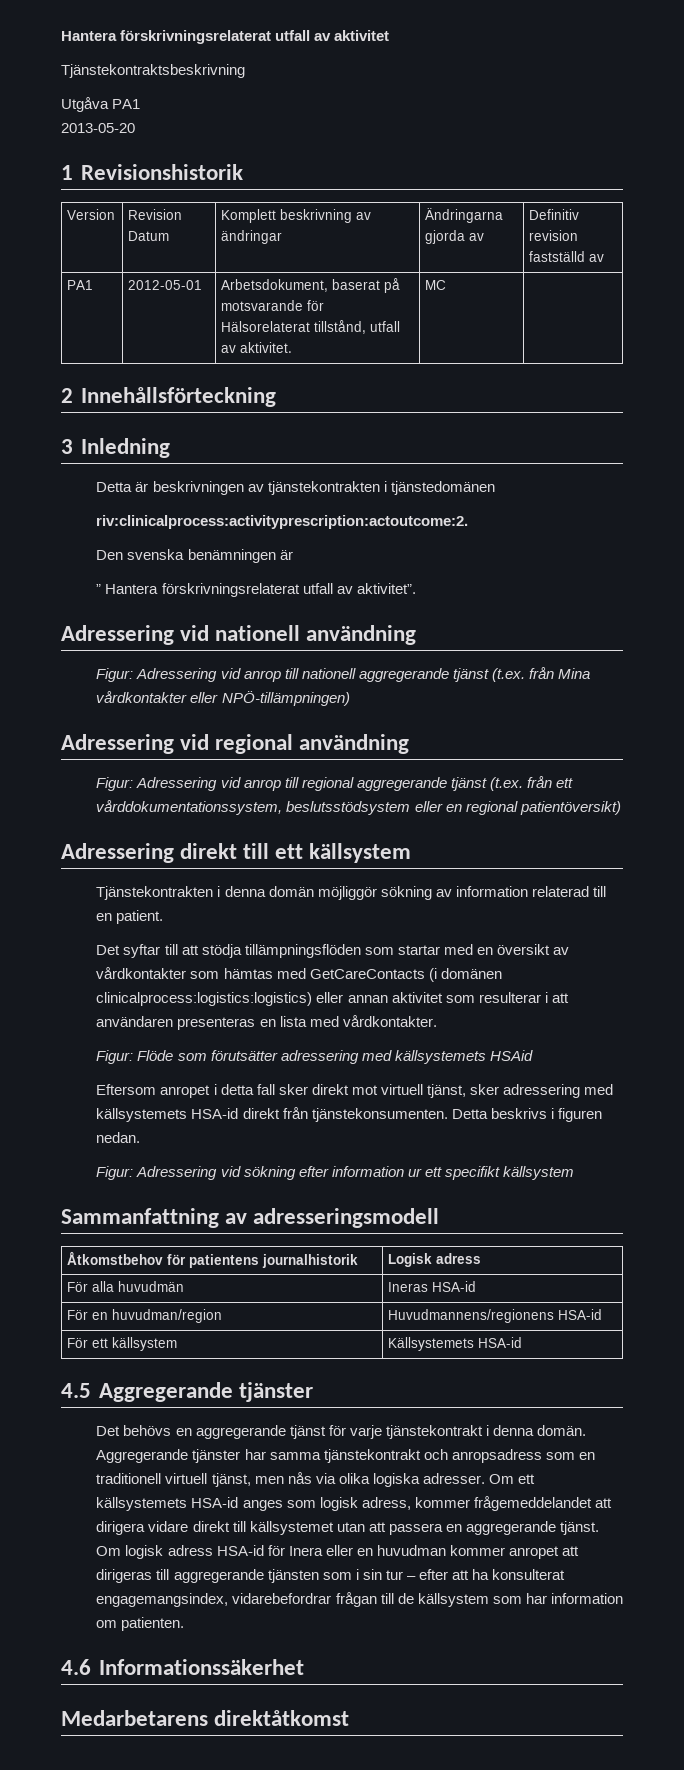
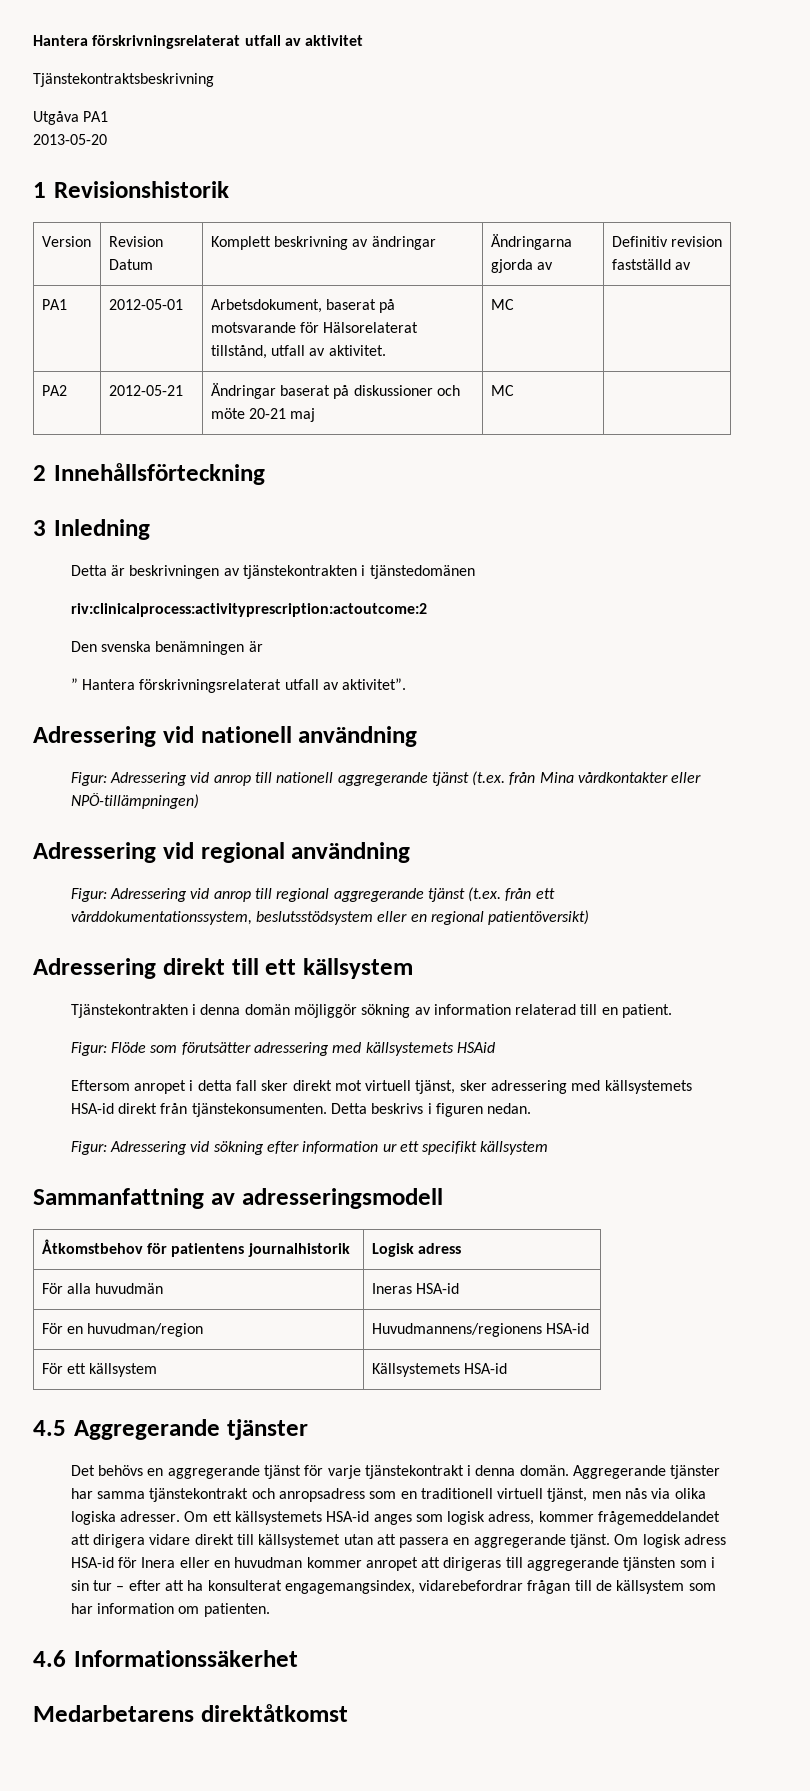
+ PA2 | 2012-05-21 | Ändringar baserat på diskussioner och möte 20-21 maj | MC |
- riv:clinicalprocess:activityprescription:actoutcome:2.
+ riv:clinicalprocess:activityprescription:actoutcome:2
- Det syftar till att stödja tillämpningsflöden som startar med en översikt av vårdkontakter som hämtas med GetCareContacts (i domänen clinicalprocess:logistics:logistics) eller annan aktivitet som resulterar i att användaren presenteras en lista med vårdkontakter.

